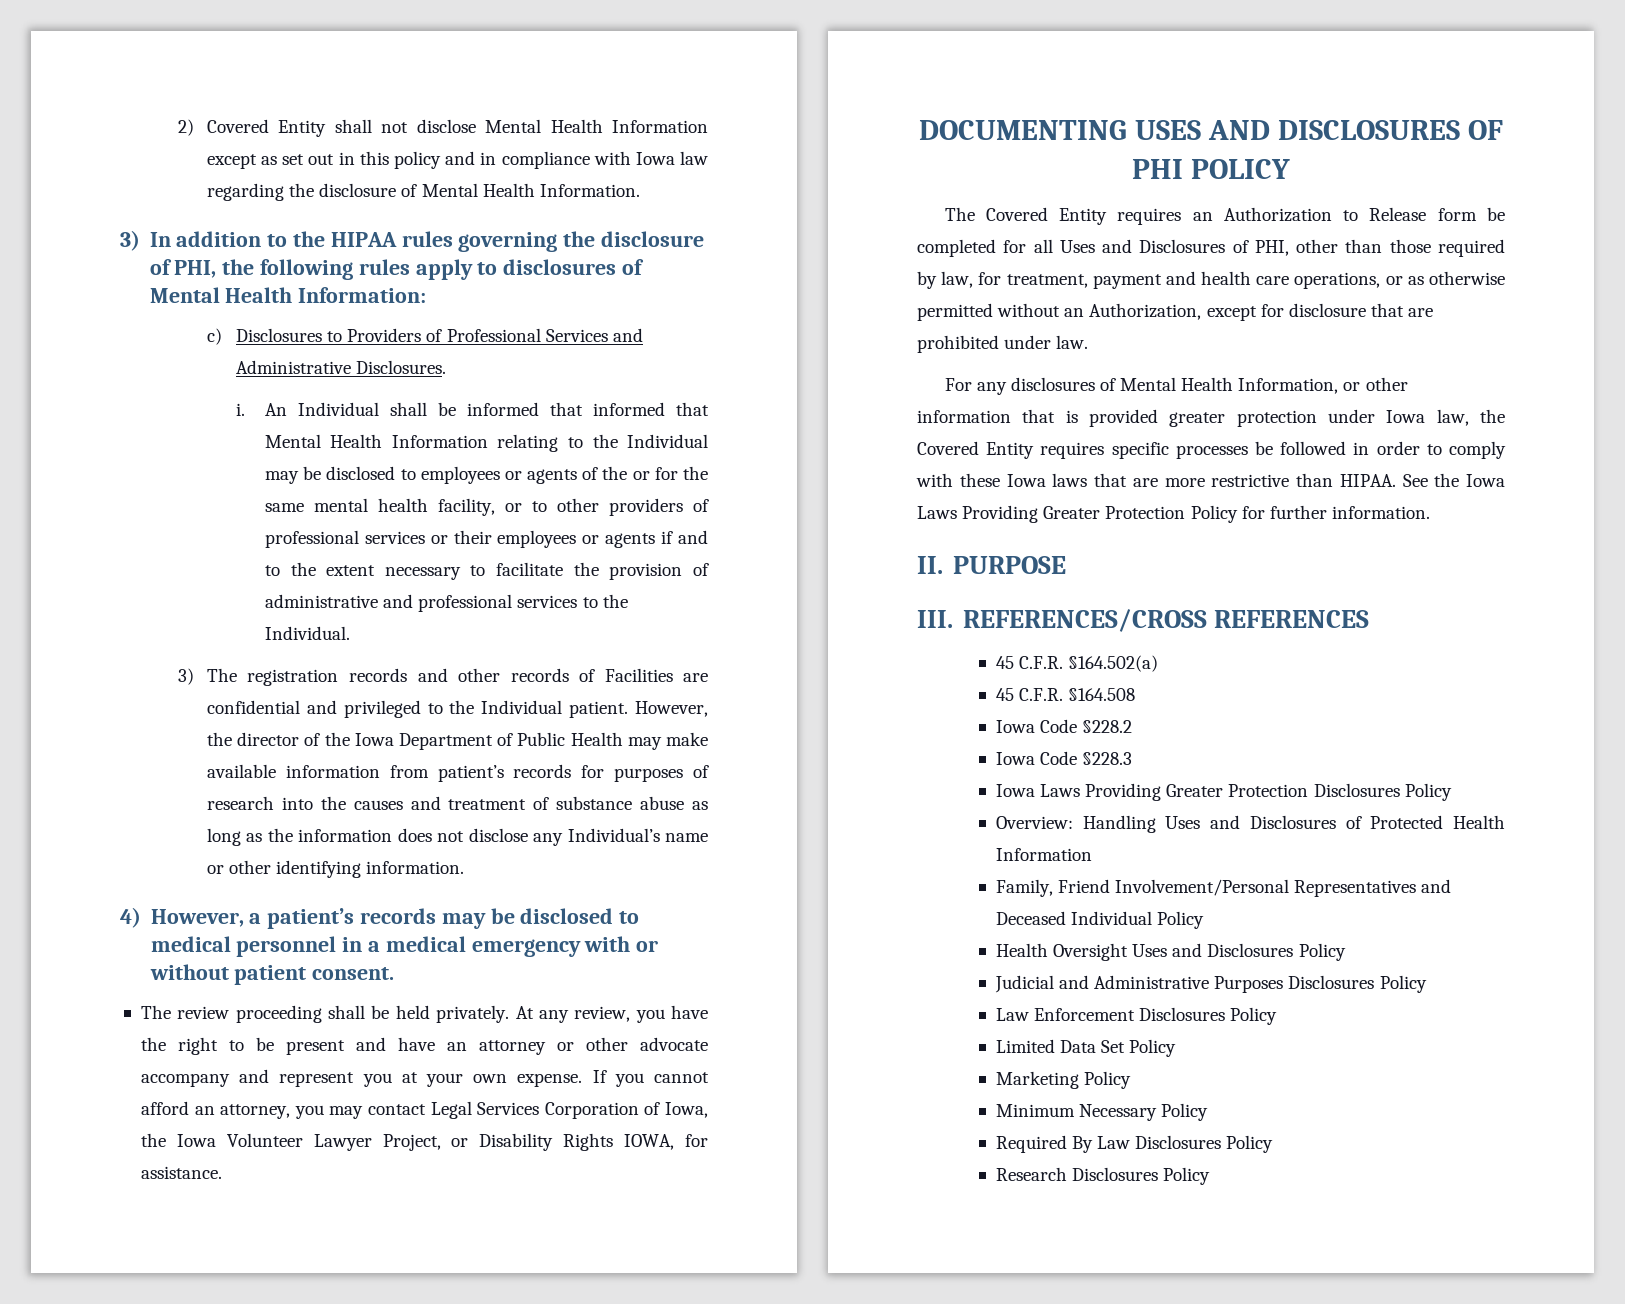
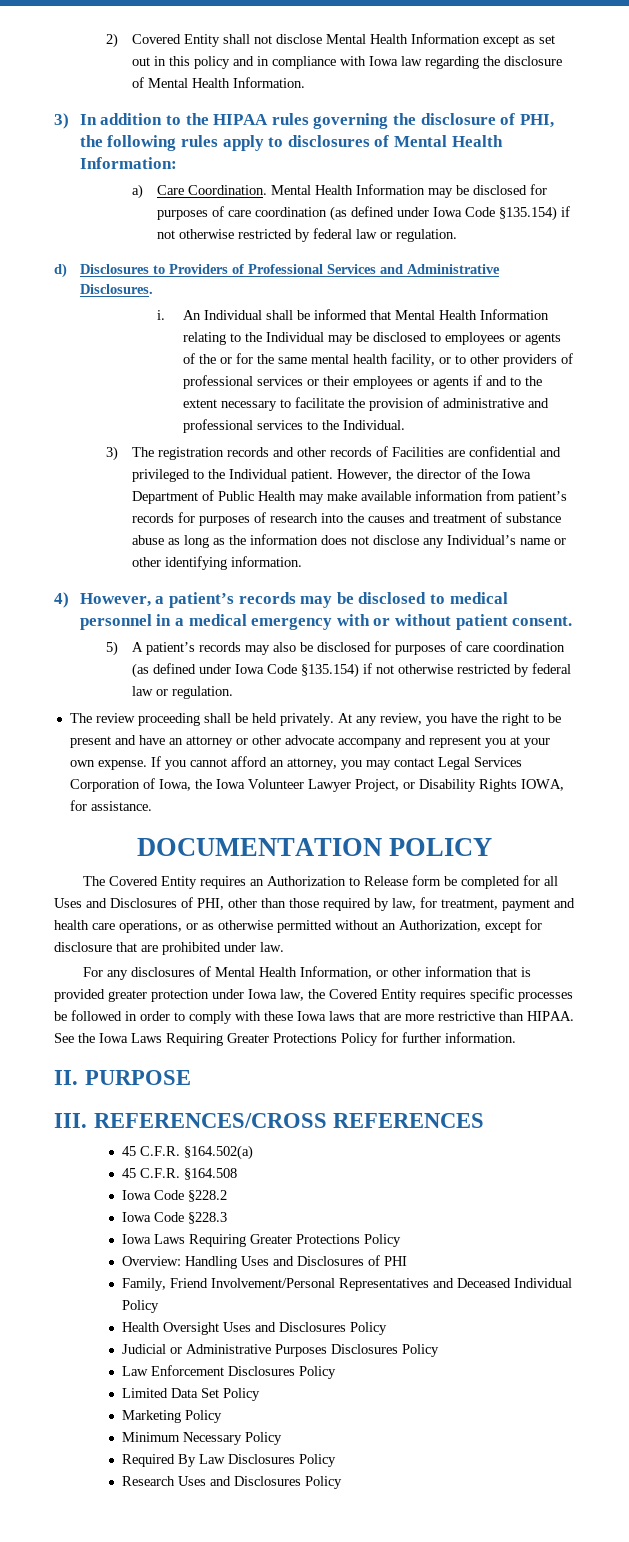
- c) Disclosures to Providers of Professional Services and Administrative Disclosures.
+ a) Care Coordination. Mental Health Information may be disclosed for purposes of care coordination (as defined under Iowa Code §135.154) if not otherwise restricted by federal law or regulation.
+ d) Disclosures to Providers of Professional Services and Administrative Disclosures.
- An Individual shall be informed that informed that Mental Health Information relating to the Individual may be disclosed to employees or agents of the or for the same mental health facility, or to other providers of professional services or their employees or agents if and to the extent necessary to facilitate the provision of administrative and professional services to the Individual.
+ An Individual shall be informed that Mental Health Information relating to the Individual may be disclosed to employees or agents of the or for the same mental health facility, or to other providers of professional services or their employees or agents if and to the extent necessary to facilitate the provision of administrative and professional services to the Individual.
+ 5) A patient’s records may also be disclosed for purposes of care coordination (as defined under Iowa Code §135.154) if not otherwise restricted by federal law or regulation.
- DOCUMENTING USES AND DISCLOSURES OF PHI POLICY
+ DOCUMENTATION POLICY
- See the Iowa Laws Providing Greater Protection Policy for further information.
+ See the Iowa Laws Requiring Greater Protections Policy for further information.
  Iowa Code §228.3
- Iowa Laws Providing Greater Protection Disclosures Policy
+ Iowa Laws Requiring Greater Protections Policy
- Overview: Handling Uses and Disclosures of Protected Health Information
+ Overview: Handling Uses and Disclosures of PHI
- Judicial and Administrative Purposes Disclosures Policy
+ Judicial or Administrative Purposes Disclosures Policy
- Research Disclosures Policy
+ Research Uses and Disclosures Policy

